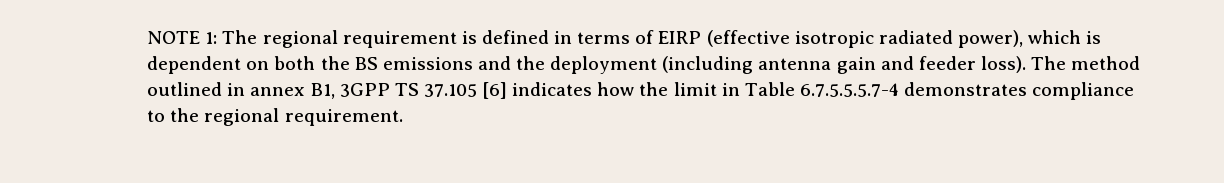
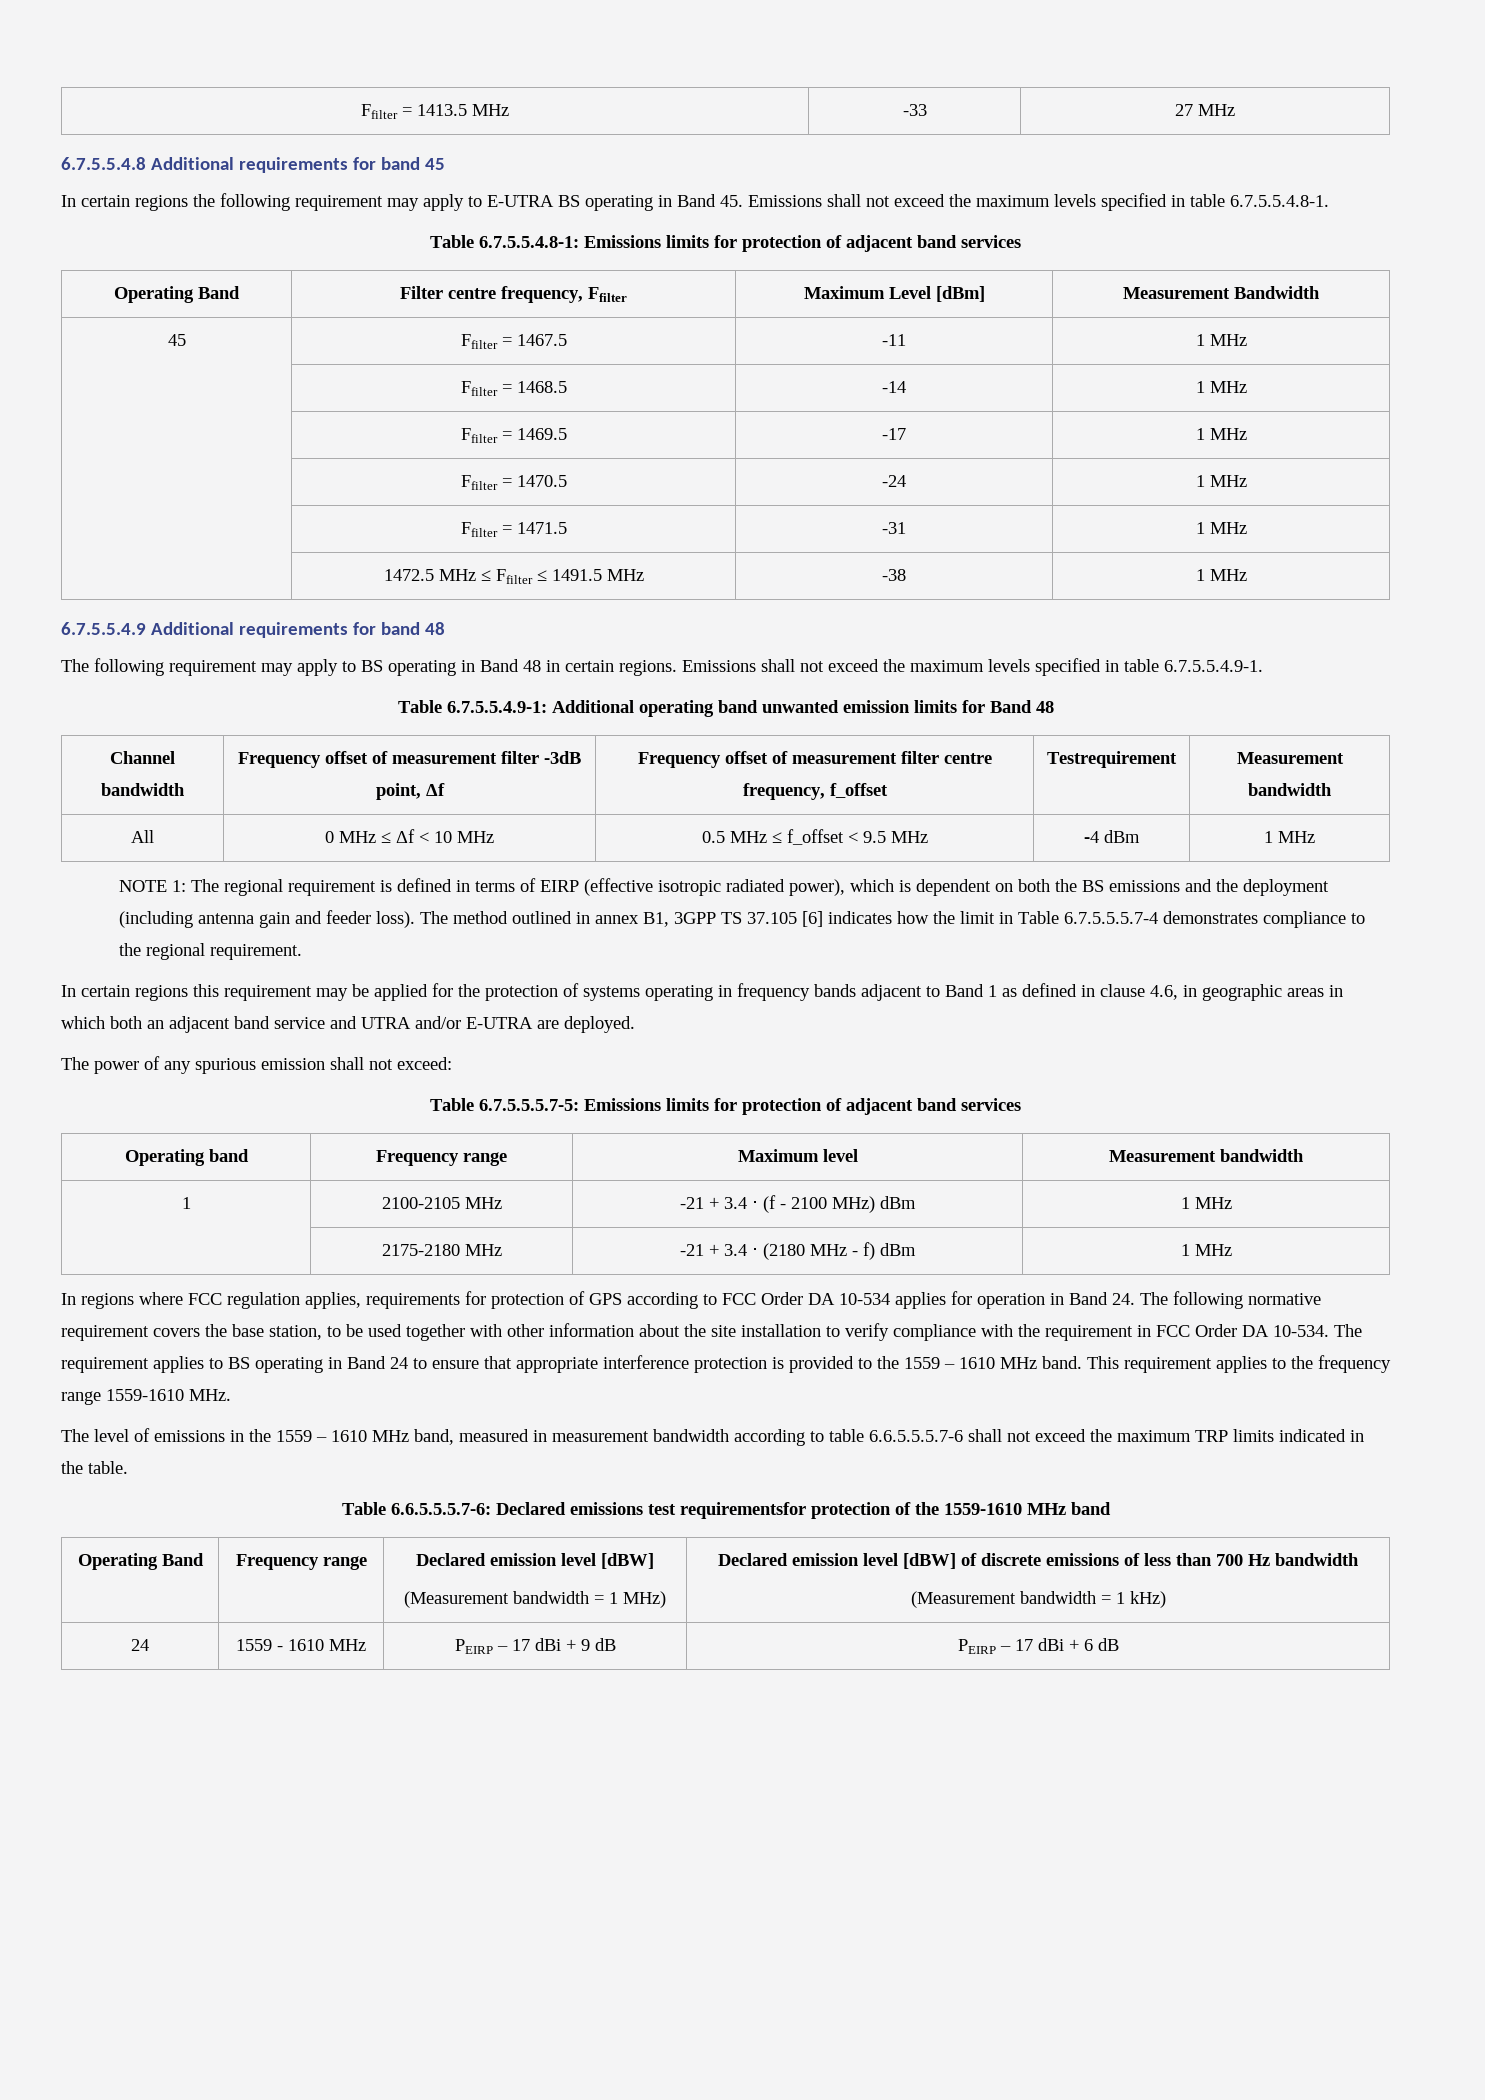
+ Ffilter = 1413.5 MHz | -33 | 27 MHz
+ 6.7.5.5.4.8 Additional requirements for band 45
+ In certain regions the following requirement may apply to E-UTRA BS operating in Band 45. Emissions shall not exceed the maximum levels specified in table 6.7.5.5.4.8-1.
+ Table 6.7.5.5.4.8-1: Emissions limits for protection of adjacent band services
+ Operating Band | Filter centre frequency, Ffilter | Maximum Level [dBm] | Measurement Bandwidth
+ 45 | Ffilter = 1467.5 | -11 | 1 MHz
+ | Ffilter = 1468.5 | -14 | 1 MHz
+ | Ffilter = 1469.5 | -17 | 1 MHz
+ | Ffilter = 1470.5 | -24 | 1 MHz
+ | Ffilter = 1471.5 | -31 | 1 MHz
+ | 1472.5 MHz ≤ Ffilter ≤ 1491.5 MHz | -38 | 1 MHz
+ 6.7.5.5.4.9 Additional requirements for band 48
+ The following requirement may apply to BS operating in Band 48 in certain regions. Emissions shall not exceed the maximum levels specified in table 6.7.5.5.4.9-1.
+ Table 6.7.5.5.4.9-1: Additional operating band unwanted emission limits for Band 48
+ Channel bandwidth | Frequency offset of measurement filter -3dB point, Δf | Frequency offset of measurement filter centre frequency, f_offset | Testrequirement | Measurement bandwidth
+ All | 0 MHz ≤ Δf < 10 MHz | 0.5 MHz ≤ f_offset < 9.5 MHz | -4 dBm | 1 MHz
+ In certain regions this requirement may be applied for the protection of systems operating in frequency bands adjacent to Band 1 as defined in clause 4.6, in geographic areas in which both an adjacent band service and UTRA and/or E-UTRA are deployed.
+ The power of any spurious emission shall not exceed:
+ Table 6.7.5.5.5.7-5: Emissions limits for protection of adjacent band services
+ Operating band | Frequency range | Maximum level | Measurement bandwidth
+ 1 | 2100-2105 MHz | -21 + 3.4 ⋅ (f - 2100 MHz) dBm | 1 MHz
+ | 2175-2180 MHz | -21 + 3.4 ⋅ (2180 MHz - f) dBm | 1 MHz
+ In regions where FCC regulation applies, requirements for protection of GPS according to FCC Order DA 10-534 applies for operation in Band 24. The following normative requirement covers the base station, to be used together with other information about the site installation to verify compliance with the requirement in FCC Order DA 10-534. The requirement applies to BS operating in Band 24 to ensure that appropriate interference protection is provided to the 1559 – 1610 MHz band. This requirement applies to the frequency range 1559-1610 MHz.
+ The level of emissions in the 1559 – 1610 MHz band, measured in measurement bandwidth according to table 6.6.5.5.5.7-6 shall not exceed the maximum TRP limits indicated in the table.
+ Table 6.6.5.5.5.7-6: Declared emissions test requirementsfor protection of the 1559-1610 MHz band
+ Operating Band | Frequency range | Declared emission level [dBW]
+ (Measurement bandwidth = 1 MHz) | Declared emission level [dBW] of discrete emissions of less than 700 Hz bandwidth
+ (Measurement bandwidth = 1 kHz)
+ 24 | 1559 - 1610 MHz | PEIRP – 17 dBi + 9 dB | PEIRP – 17 dBi + 6 dB

